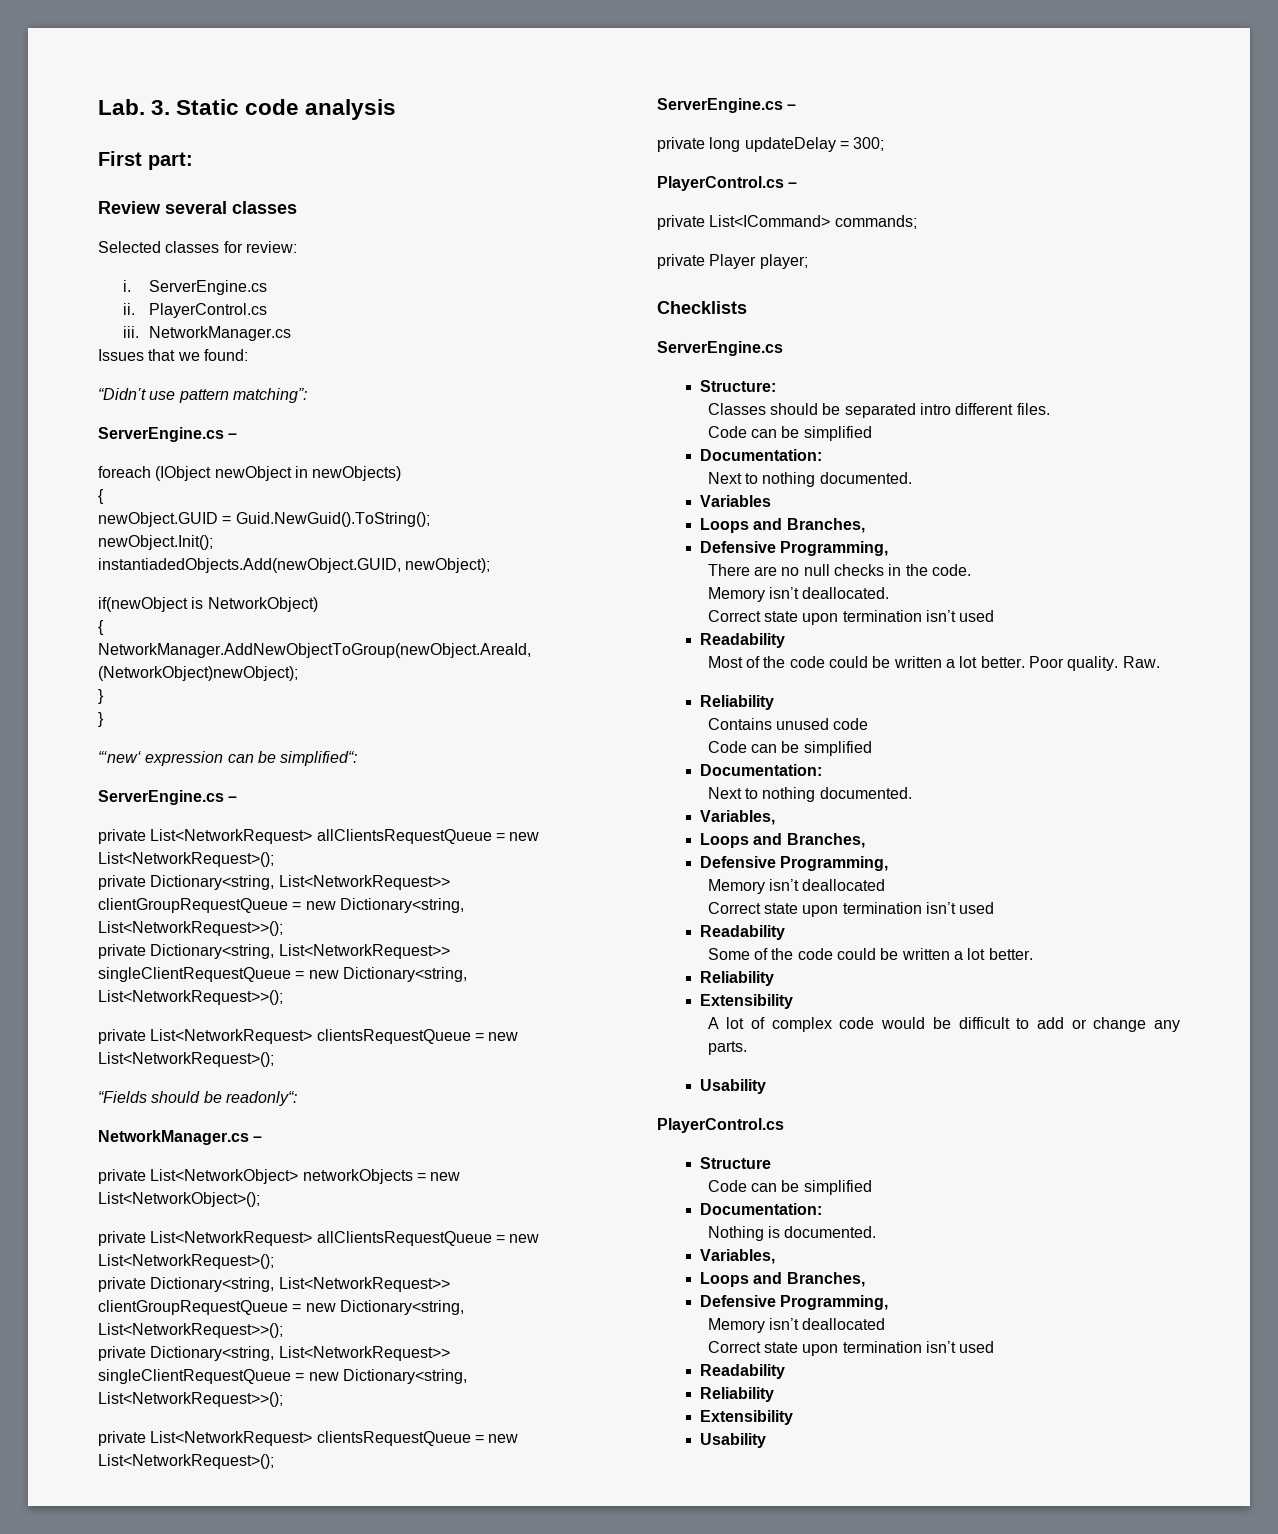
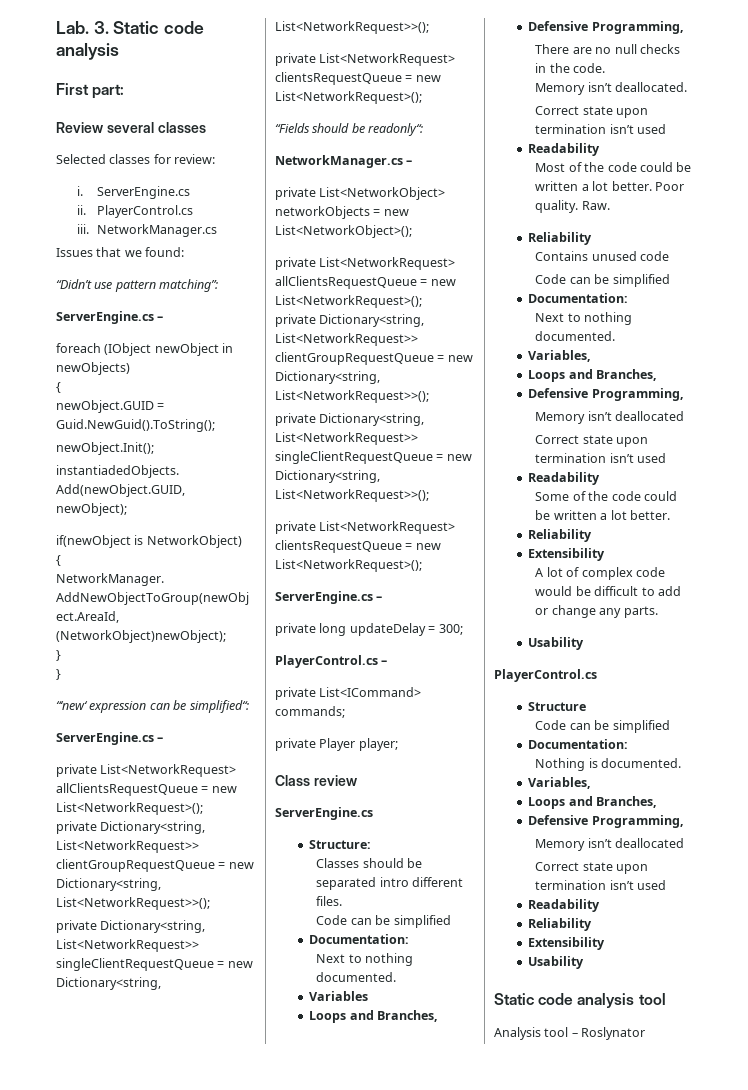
- Checklists
+ Class review
+ Static code analysis tool
+ Analysis tool – Roslynator

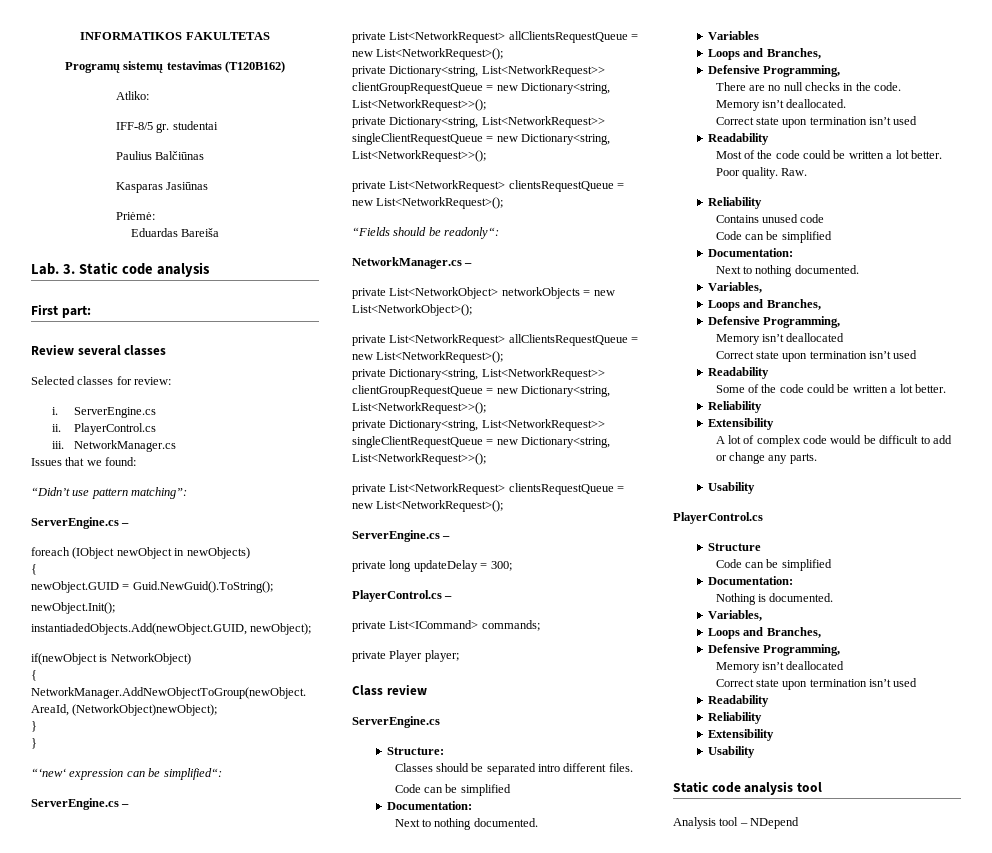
+ INFORMATIKOS FAKULTETAS
+ Programų sistemų testavimas (T120B162)
+ Atliko:
+ IFF-8/5 gr. studentai
+ Paulius Balčiūnas
+ Kasparas Jasiūnas
+ Priėmė:
+ Eduardas Bareiša
- Analysis tool – Roslynator
+ Analysis tool – NDepend

